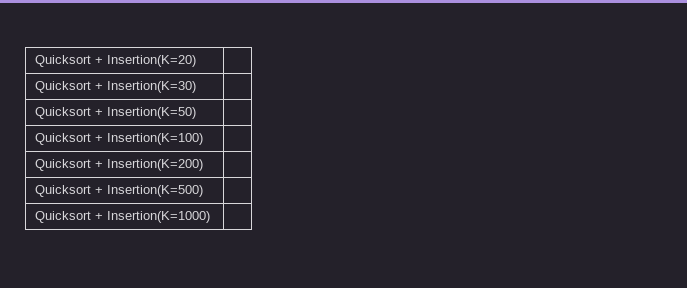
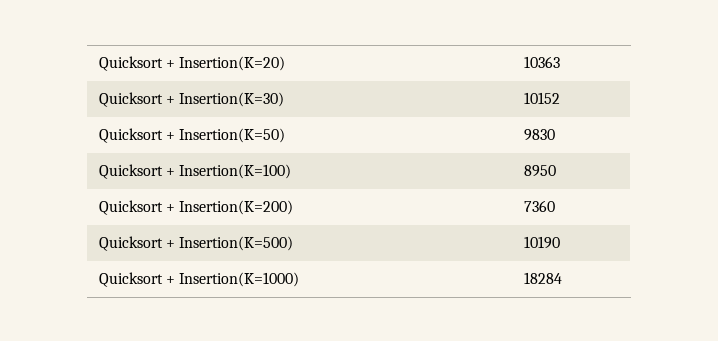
- Quicksort + Insertion(K=20) |
+ Quicksort + Insertion(K=20) | 10363
- Quicksort + Insertion(K=30) |
+ Quicksort + Insertion(K=30) | 10152
- Quicksort + Insertion(K=50) |
+ Quicksort + Insertion(K=50) | 9830
- Quicksort + Insertion(K=100) |
+ Quicksort + Insertion(K=100) | 8950
- Quicksort + Insertion(K=200) |
+ Quicksort + Insertion(K=200) | 7360
- Quicksort + Insertion(K=500) |
+ Quicksort + Insertion(K=500) | 10190
- Quicksort + Insertion(K=1000) |
+ Quicksort + Insertion(K=1000) | 18284

